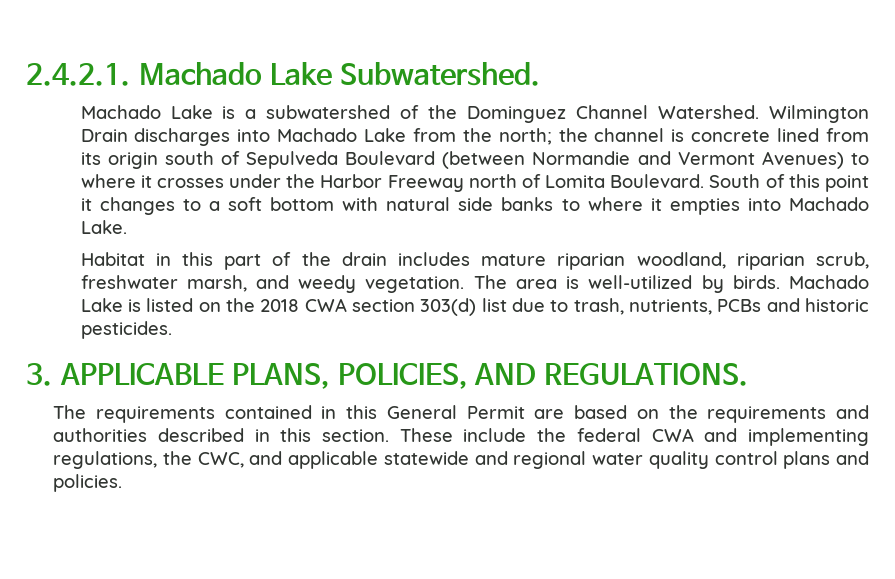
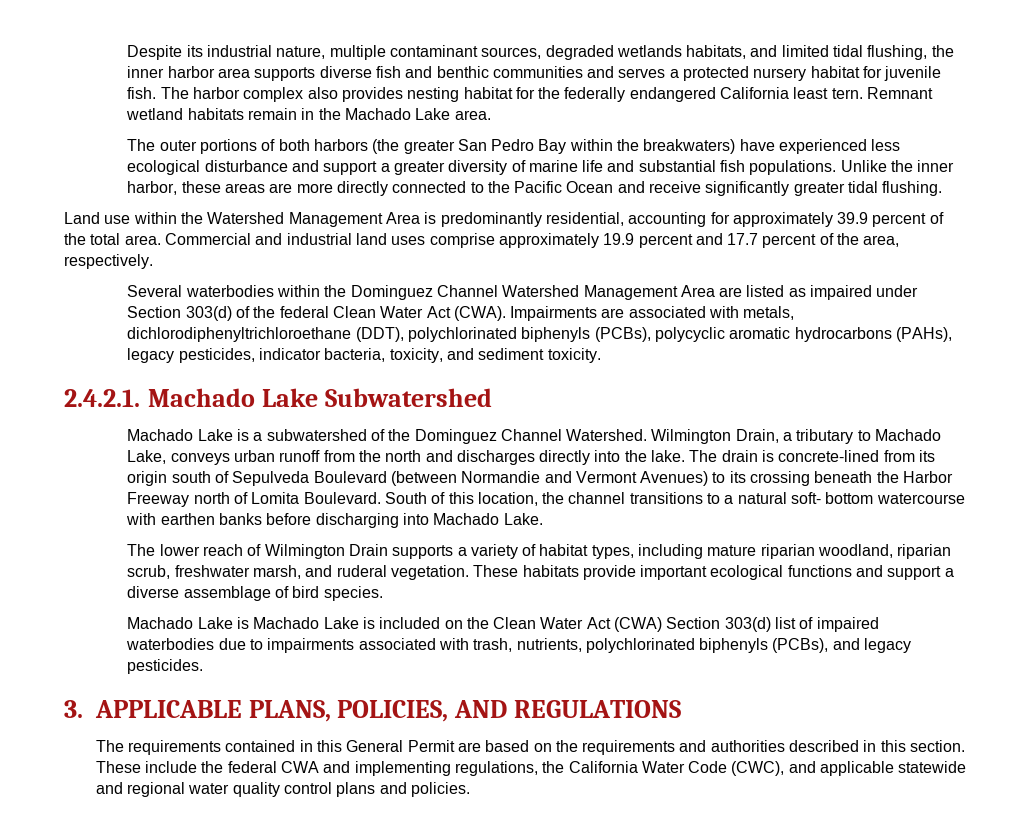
+ Despite its industrial nature, multiple contaminant sources, degraded wetlands habitats, and limited tidal flushing, the inner harbor area supports diverse fish and benthic communities and serves a protected nursery habitat for juvenile fish. The harbor complex also provides nesting habitat for the federally endangered California least tern. Remnant wetland habitats remain in the Machado Lake area.
+ The outer portions of both harbors (the greater San Pedro Bay within the breakwaters) have experienced less ecological disturbance and support a greater diversity of marine life and substantial fish populations. Unlike the inner harbor, these areas are more directly connected to the Pacific Ocean and receive significantly greater tidal flushing.
+ Land use within the Watershed Management Area is predominantly residential, accounting for approximately 39.9 percent of the total area. Commercial and industrial land uses comprise approximately 19.9 percent and 17.7 percent of the area, respectively.
+ Several waterbodies within the Dominguez Channel Watershed Management Area are listed as impaired under Section 303(d) of the federal Clean Water Act (CWA). Impairments are associated with metals, dichlorodiphenyltrichloroethane (DDT), polychlorinated biphenyls (PCBs), polycyclic aromatic hydrocarbons (PAHs), legacy pesticides, indicator bacteria, toxicity, and sediment toxicity.
- 2.4.2.1. Machado Lake Subwatershed.
+ 2.4.2.1. Machado Lake Subwatershed
- Wilmington Drain discharges into Machado Lake from the north; the channel is concrete lined from its origin south of Sepulveda Boulevard (between Normandie and Vermont Avenues) to where it crosses under the Harbor Freeway north of Lomita Boulevard.
+ Wilmington Drain, a tributary to Machado Lake, conveys urban runoff from the north and discharges directly into the lake. The drain is concrete-lined from its origin south of Sepulveda Boulevard (between Normandie and Vermont Avenues) to its crossing beneath the Harbor Freeway north of Lomita Boulevard.
- South of this point it changes to a soft bottom with natural side banks to where it empties into Machado Lake.
- Habitat in this part of the drain includes mature riparian woodland, riparian scrub, freshwater marsh, and weedy vegetation. The area is well-utilized by birds. Machado Lake is listed on the 2018 CWA section 303(d) list due to trash, nutrients, PCBs and historic pesticides.
+ South of this location, the channel transitions to a natural soft- bottom watercourse with earthen banks before discharging into Machado Lake.
+ The lower reach of Wilmington Drain supports a variety of habitat types, including mature riparian woodland, riparian scrub, freshwater marsh, and ruderal vegetation. These habitats provide important ecological functions and support a diverse assemblage of bird species.
+ Machado Lake is Machado Lake is included on the Clean Water Act (CWA) Section 303(d) list of impaired waterbodies due to impairments associated with trash, nutrients, polychlorinated biphenyls (PCBs), and legacy pesticides.
- 3. APPLICABLE PLANS, POLICIES, AND REGULATIONS.
+ 3. APPLICABLE PLANS, POLICIES, AND REGULATIONS
- These include the federal CWA and implementing regulations, the CWC, and applicable statewide and regional water quality control plans and policies.
+ These include the federal CWA and implementing regulations, the California Water Code (CWC), and applicable statewide and regional water quality control plans and policies.

